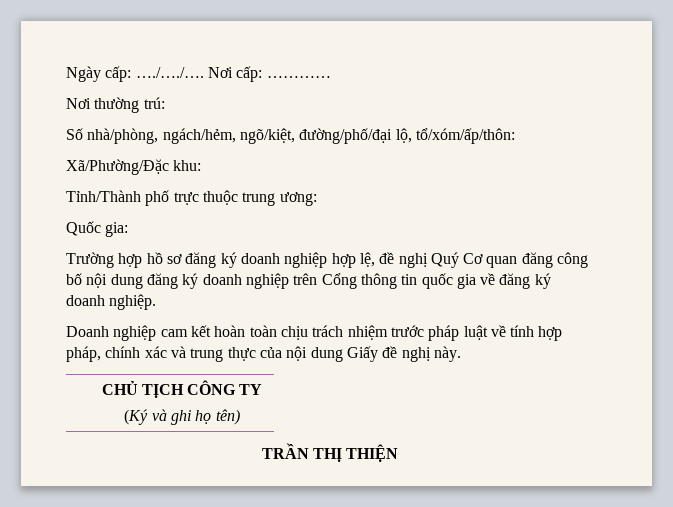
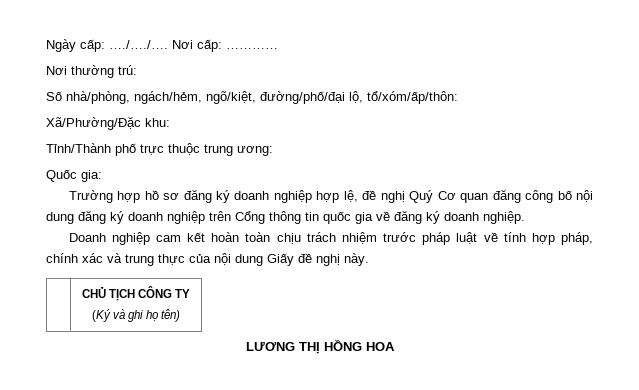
- TRẦN THỊ THIỆN
+ LƯƠNG THỊ HỒNG HOA

